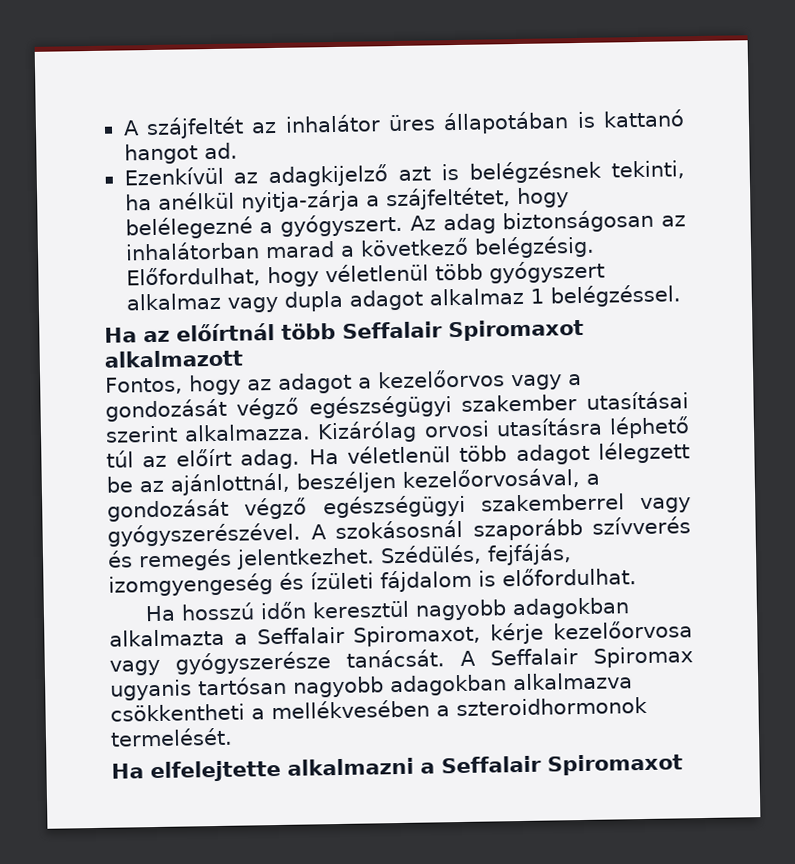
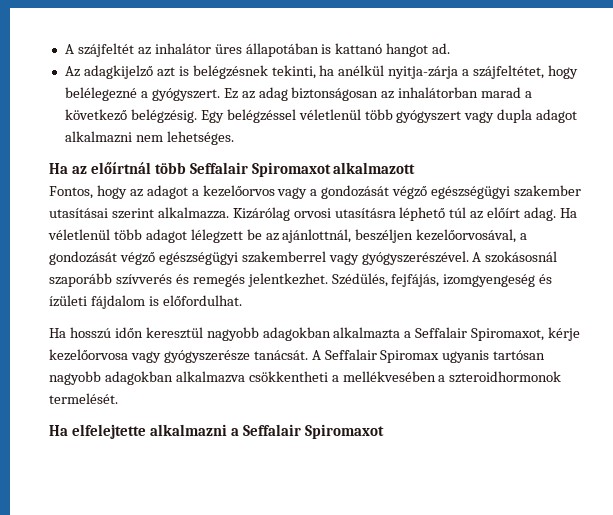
- Ezenkívül az adagkijelző azt is belégzésnek tekinti, ha anélkül nyitja-zárja a szájfeltétet, hogy belélegezné a gyógyszert.
+ Az adagkijelző azt is belégzésnek tekinti, ha anélkül nyitja-zárja a szájfeltétet, hogy belélegezné a gyógyszert.
- Az adag biztonságosan az inhalátorban marad a következő belégzésig.
+ Ez az adag biztonságosan az inhalátorban marad a következő belégzésig.
- Előfordulhat, hogy véletlenül több gyógyszert alkalmaz vagy dupla adagot alkalmaz 1 belégzéssel.
+ Egy belégzéssel véletlenül több gyógyszert vagy dupla adagot alkalmazni nem lehetséges.

